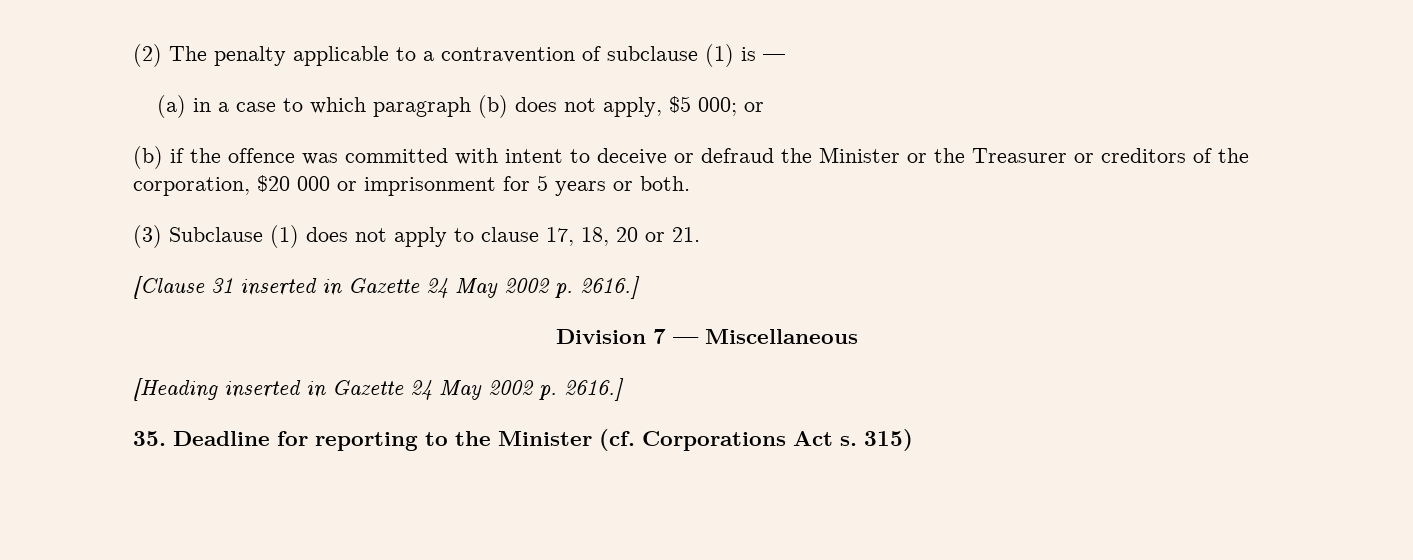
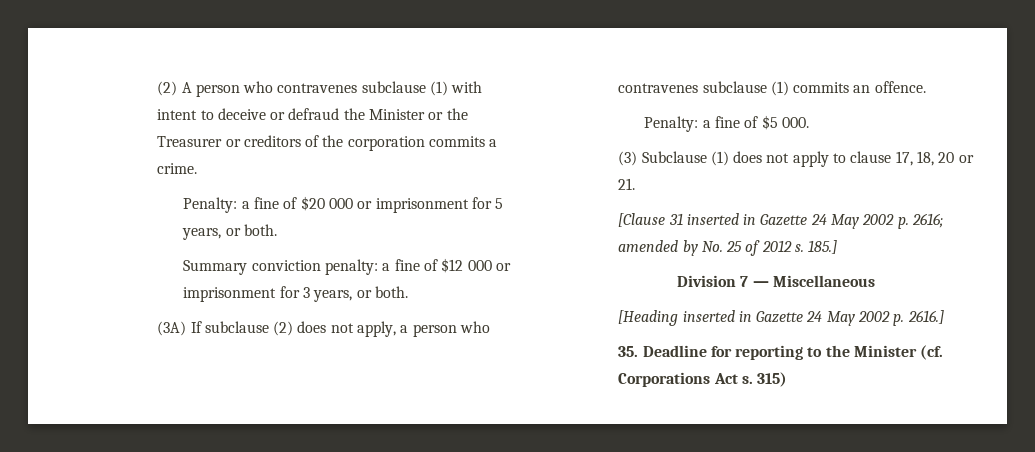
- (2) The penalty applicable to a contravention of subclause (1) is —
- (a) in a case to which paragraph (b) does not apply, $5 000; or
- (b) if the offence was committed with intent to deceive or defraud the Minister or the Treasurer or creditors of the corporation, $20 000 or imprisonment for 5 years or both.
+ (2) A person who contravenes subclause (1) with intent to deceive or defraud the Minister or the Treasurer or creditors of the corporation commits a crime.
+ Penalty: a fine of $20 000 or imprisonment for 5 years, or both.
+ Summary conviction penalty: a fine of $12 000 or imprisonment for 3 years, or both.
+ (3A) If subclause (2) does not apply, a person who contravenes subclause (1) commits an offence.
+ Penalty: a fine of $5 000.
- [Clause 31 inserted in Gazette 24 May 2002 p. 2616.]
+ [Clause 31 inserted in Gazette 24 May 2002 p. 2616; amended by No. 25 of 2012 s. 185.]

